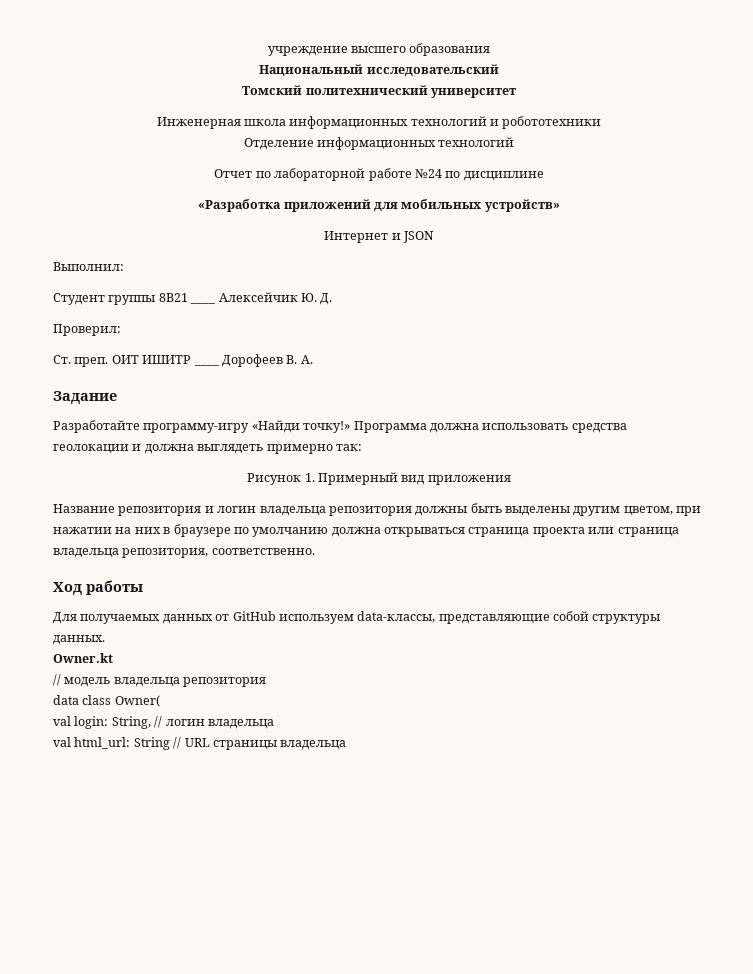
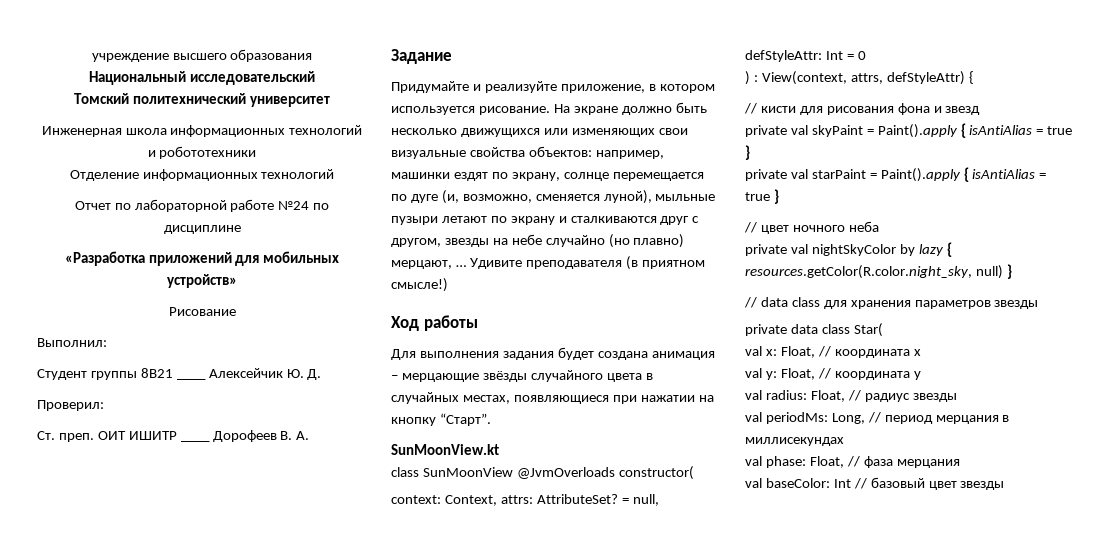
- Интернет и JSON
+ Рисование
- Разработайте программу-игру «Найди точку!» Программа должна использовать средства геолокации и должна выглядеть примерно так:
- Рисунок 1. Примерный вид приложения
- Название репозитория и логин владельца репозитория должны быть выделены другим цветом, при нажатии на них в браузере по умолчанию должна открываться страница проекта или страница владельца репозитория, соответственно.
+ Придумайте и реализуйте приложение, в котором используется рисование. На экране должно быть несколько движущихся или изменяющих свои визуальные свойства объектов: например, машинки ездят по экрану, солнце перемещается по дуге (и, возможно, сменяется луной), мыльные пузыри летают по экрану и сталкиваются друг с другом, звезды на небе случайно (но плавно) мерцают, … Удивите преподавателя (в приятном смысле!)
  Ход работы
- Для получаемых данных от GitHub используем data-классы, представляющие собой структуры данных.
- Owner.kt
- // модель владельца репозитория
- data class Owner(
- val login: String, // логин владельца
- val html_url: String // URL страницы владельца
+ Для выполнения задания будет создана анимация – мерцающие звёзды случайного цвета в случайных местах, появляющиеся при нажатии на кнопку “Старт”.
+ SunMoonView.kt
+ class SunMoonView @JvmOverloads constructor(
+ context: Context, attrs: AttributeSet? = null, defStyleAttr: Int = 0
+ ) : View(context, attrs, defStyleAttr) {
+ // кисти для рисования фона и звезд
+ private val skyPaint = Paint().apply { isAntiAlias = true }
+ private val starPaint = Paint().apply { isAntiAlias = true }
+ // цвет ночного неба
+ private val nightSkyColor by lazy { resources.getColor(R.color.night_sky, null) }
+ // data class для хранения параметров звезды
+ private data class Star(
+ val x: Float, // координата x
+ val y: Float, // координата y
+ val radius: Float, // радиус звезды
+ val periodMs: Long, // период мерцания в миллисекундах
+ val phase: Float, // фаза мерцания
+ val baseColor: Int // базовый цвет звезды

